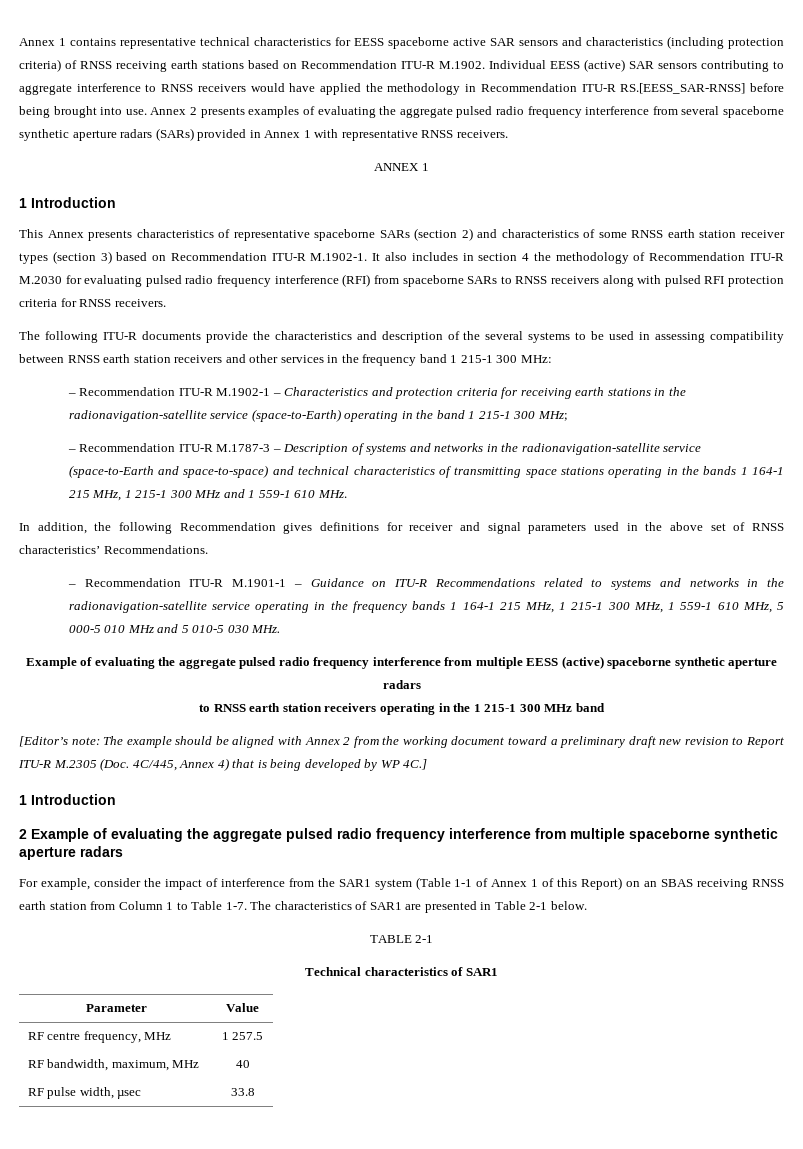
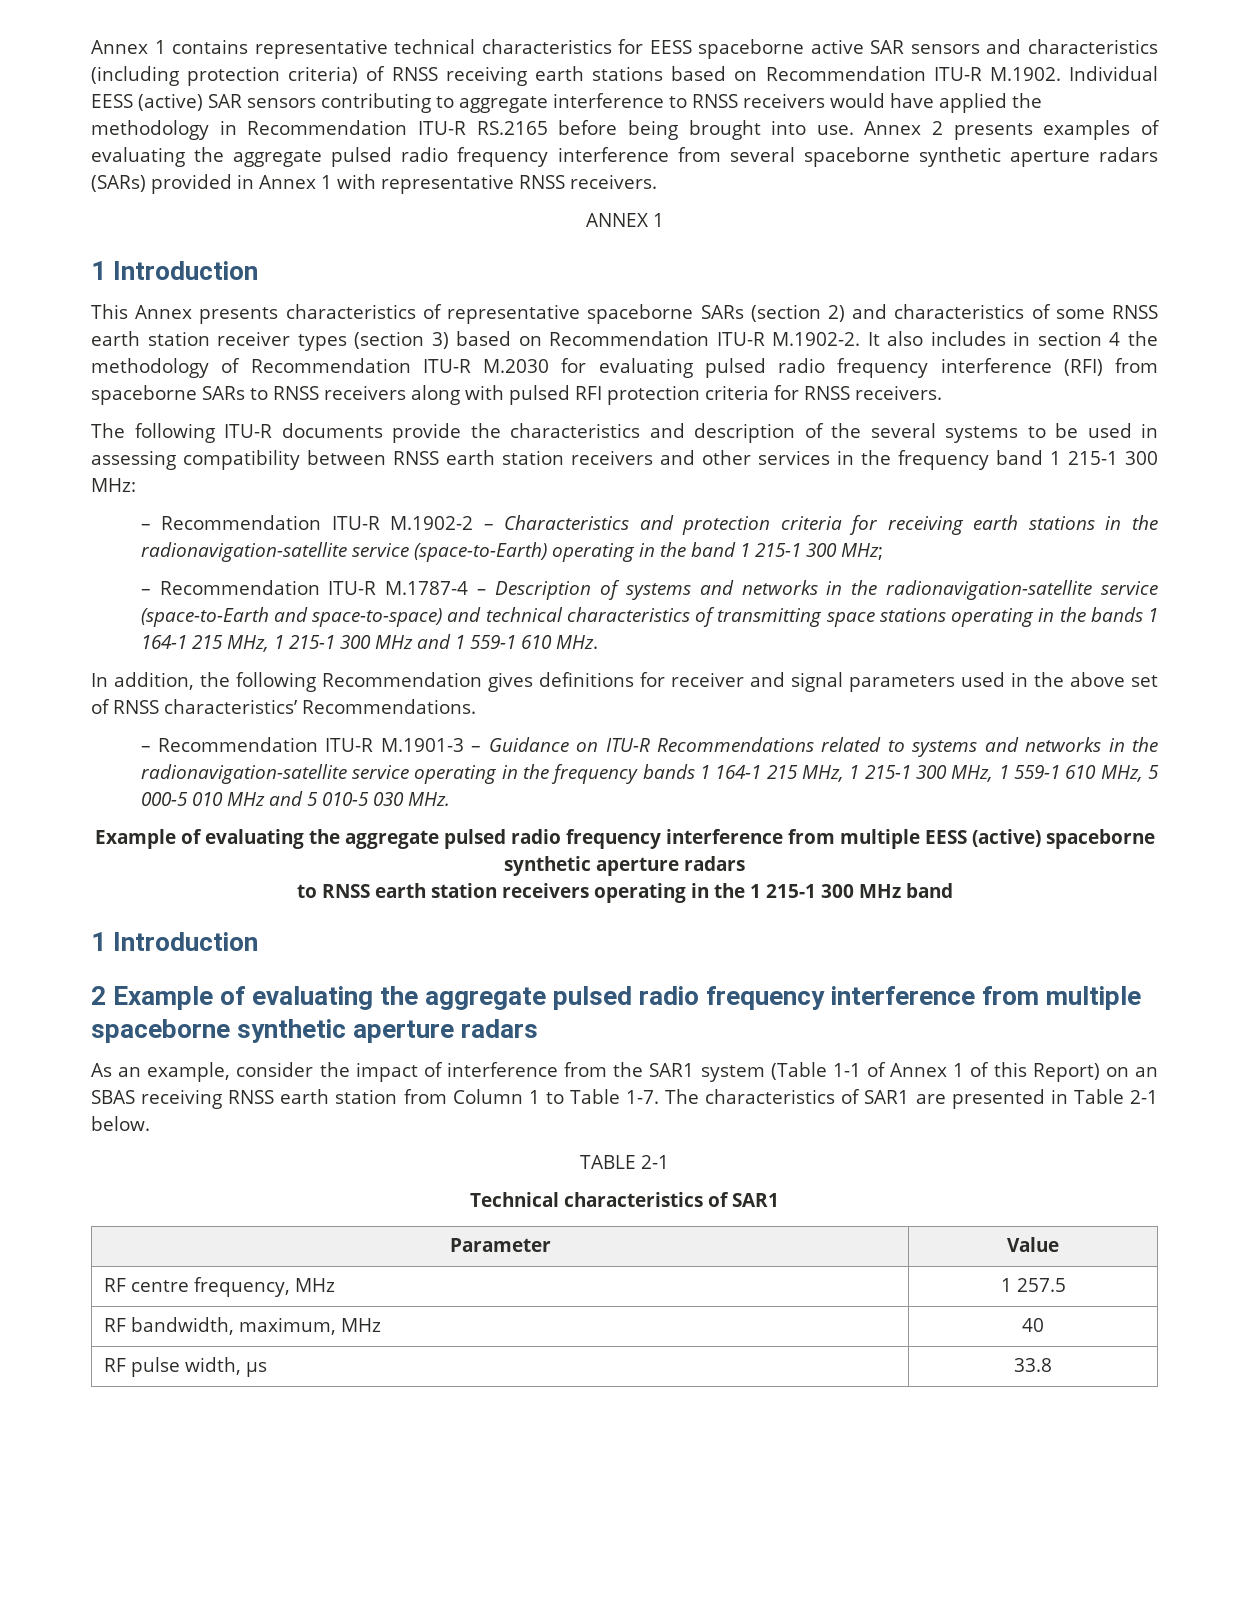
- Annex 1 contains representative technical characteristics for EESS spaceborne active SAR sensors and characteristics (including protection criteria) of RNSS receiving earth stations based on Recommendation ITU-R M.1902. Individual EESS (active) SAR sensors contributing to aggregate interference to RNSS receivers would have applied the methodology in Recommendation ITU-R RS.[EESS_SAR-RNSS] before being brought into use.
+ Annex 1 contains representative technical characteristics for EESS spaceborne active SAR sensors and characteristics (including protection criteria) of RNSS receiving earth stations based on Recommendation ITU-R M.1902. Individual EESS (active) SAR sensors contributing to aggregate interference to RNSS receivers would have applied the methodology in Recommendation ITU-R RS.2165 before being brought into use.
- This Annex presents characteristics of representative spaceborne SARs (section 2) and characteristics of some RNSS earth station receiver types (section 3) based on Recommendation ITU-R M.1902-1. It also includes in section 4 the methodology of Recommendation ITU-R M.2030 for evaluating pulsed radio frequency interference (RFI) from spaceborne SARs to RNSS receivers along with pulsed RFI protection criteria for RNSS receivers.
+ This Annex presents characteristics of representative spaceborne SARs (section 2) and characteristics of some RNSS earth station receiver types (section 3) based on Recommendation ITU-R M.1902-2. It also includes in section 4 the methodology of Recommendation ITU-R M.2030 for evaluating pulsed radio frequency interference (RFI) from spaceborne SARs to RNSS receivers along with pulsed RFI protection criteria for RNSS receivers.
- – Recommendation ITU-R М.1902-1 – Characteristics and protection criteria for receiving earth stations in the radionavigation-satellite service (space-to-Earth) operating in the band 1 215-1 300 MHz;
+ – Recommendation ITU-R М.1902-2 – Characteristics and protection criteria for receiving earth stations in the radionavigation-satellite service (space-to-Earth) operating in the band 1 215-1 300 MHz;
- – Recommendation ITU-R М.1787-3 – Description of systems and networks in the radionavigation-satellite service (space-to-Earth and space-to-space) and technical characteristics of transmitting space stations operating in the bands 1 164-1 215 MHz, 1 215-1 300 MHz and 1 559-1 610 MHz.
+ – Recommendation ITU-R М.1787-4 – Description of systems and networks in the radionavigation-satellite service (space-to-Earth and space-to-space) and technical characteristics of transmitting space stations operating in the bands 1 164-1 215 MHz, 1 215-1 300 MHz and 1 559-1 610 MHz.
- – Recommendation ITU-R М.1901-1 – Guidance on ITU-R Recommendations related to systems and networks in the radionavigation-satellite service operating in the frequency bands 1 164-1 215 MHz, 1 215-1 300 MHz, 1 559-1 610 MHz, 5 000-5 010 MHz and 5 010-5 030 MHz.
+ – Recommendation ITU-R М.1901-3 – Guidance on ITU-R Recommendations related to systems and networks in the radionavigation-satellite service operating in the frequency bands 1 164-1 215 MHz, 1 215-1 300 MHz, 1 559-1 610 MHz, 5 000-5 010 MHz and 5 010-5 030 MHz.
- [Editor’s note: The example should be aligned with Annex 2 from the working document toward a preliminary draft new revision to Report ITU-R M.2305 (Doc. 4C/445, Annex 4) that is being developed by WP 4C.]
- For example, consider the impact of interference from the SAR1 system (Table 1-1 of Annex 1 of this Report) on an SBAS receiving RNSS earth station from Column 1 to Table 1-7.
+ As an example, consider the impact of interference from the SAR1 system (Table 1-1 of Annex 1 of this Report) on an SBAS receiving RNSS earth station from Column 1 to Table 1-7.
- RF pulse width, µsec | 33.8
+ RF pulse width, µs | 33.8

